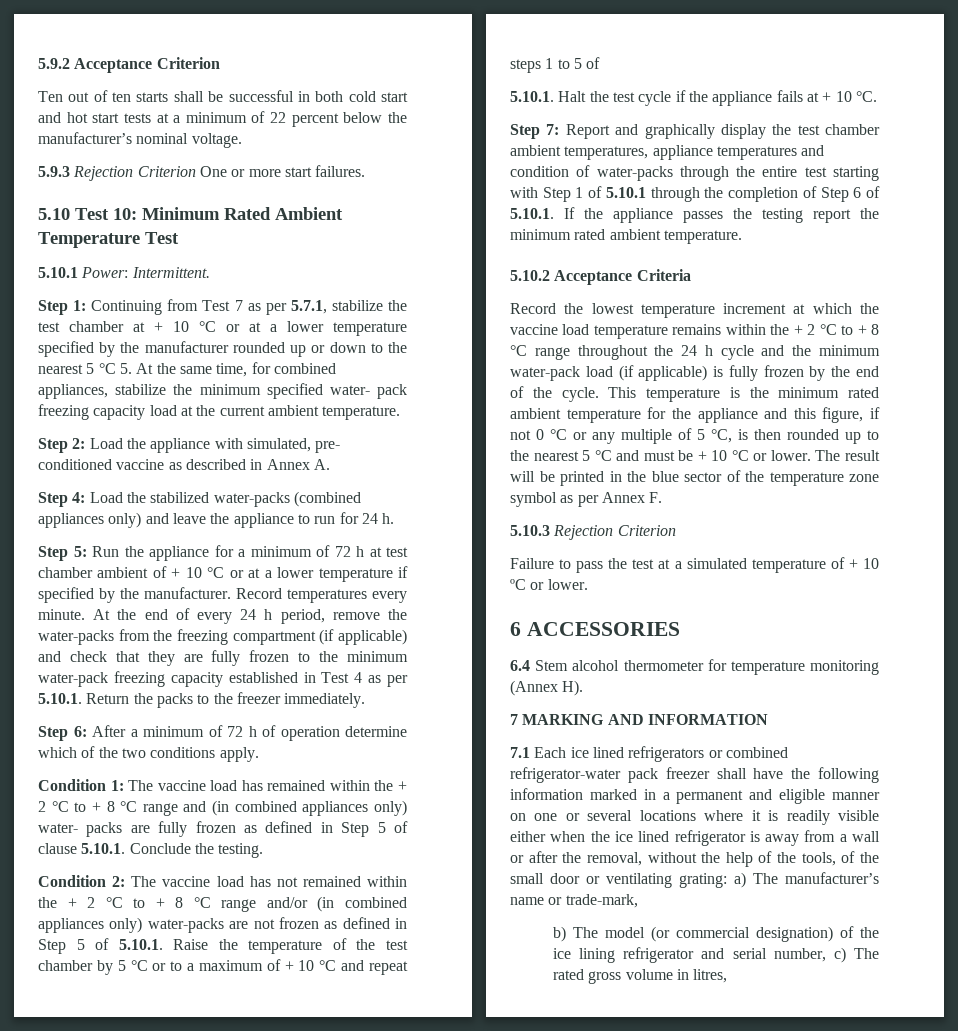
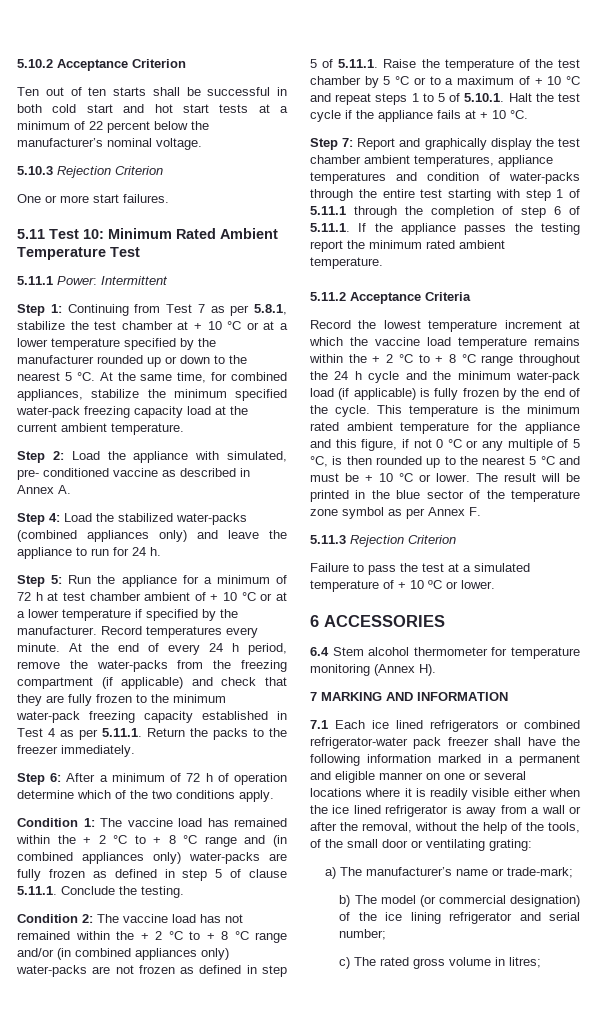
- 5.9.2 Acceptance Criterion
+ 5.10.2 Acceptance Criterion
- 5.9.3 Rejection Criterion One or more start failures.
+ 5.10.3 Rejection Criterion
+ One or more start failures.
- 5.10 Test 10: Minimum Rated Ambient Temperature Test
+ 5.11 Test 10: Minimum Rated Ambient Temperature Test
- 5.10.1 Power: Intermittent.
+ 5.11.1 Power: Intermittent
- Step 1: Continuing from Test 7 as per 5.7.1, stabilize the test chamber at + 10 °C or at a lower temperature specified by the manufacturer rounded up or down to the nearest 5 °C 5. At the same time, for combined appliances, stabilize the minimum specified water- pack freezing capacity load at the current ambient temperature.
+ Step 1: Continuing from Test 7 as per 5.8.1, stabilize the test chamber at + 10 °C or at a lower temperature specified by the manufacturer rounded up or down to the nearest 5 °C. At the same time, for combined appliances, stabilize the minimum specified water-pack freezing capacity load at the current ambient temperature.
- At the end of every 24 h period, remove the water-packs from the freezing compartment (if applicable) and check that they are fully frozen to the minimum water-pack freezing capacity established in Test 4 as per 5.10.1. Return the packs to the freezer immediately.
+ At the end of every 24 h period, remove the water-packs from the freezing compartment (if applicable) and check that they are fully frozen to the minimum water-pack freezing capacity established in Test 4 as per 5.11.1. Return the packs to the freezer immediately.
- Condition 1: The vaccine load has remained within the + 2 °C to + 8 °C range and (in combined appliances only) water- packs are fully frozen as defined in Step 5 of clause 5.10.1. Conclude the testing.
+ Condition 1: The vaccine load has remained within the + 2 °C to + 8 °C range and (in combined appliances only) water-packs are fully frozen as defined in step 5 of clause 5.11.1. Conclude the testing.
- The vaccine load has not remained within the + 2 °C to + 8 °C range and/or (in combined appliances only) water-packs are not frozen as defined in Step 5 of 5.10.1. Raise the temperature of the test chamber by 5 °C or to a maximum of + 10 °C and repeat steps 1 to 5 of
- 5.10.1. Halt the test cycle if the appliance fails at + 10 °C.
+ The vaccine load has not remained within the + 2 °C to + 8 °C range and/or (in combined appliances only) water-packs are not frozen as defined in step 5 of 5.11.1. Raise the temperature of the test chamber by 5 °C or to a maximum of + 10 °C and repeat steps 1 to 5 of 5.10.1. Halt the test cycle if the appliance fails at + 10 °C.
- Step 7: Report and graphically display the test chamber ambient temperatures, appliance temperatures and condition of water-packs through the entire test starting with Step 1 of 5.10.1 through the completion of Step 6 of 5.10.1. If the appliance passes the testing report the minimum rated ambient temperature.
+ Step 7: Report and graphically display the test chamber ambient temperatures, appliance temperatures and condition of water-packs through the entire test starting with step 1 of 5.11.1 through the completion of step 6 of 5.11.1. If the appliance passes the testing report the minimum rated ambient temperature.
- 5.10.2 Acceptance Criteria
+ 5.11.2 Acceptance Criteria
- 5.10.3 Rejection Criterion
+ 5.11.3 Rejection Criterion
- 7.1 Each ice lined refrigerators or combined refrigerator-water pack freezer shall have the following information marked in a permanent and eligible manner on one or several locations where it is readily visible either when the ice lined refrigerator is away from a wall or after the removal, without the help of the tools, of the small door or ventilating grating: a) The manufacturer’s name or trade-mark,
+ 7.1 Each ice lined refrigerators or combined refrigerator-water pack freezer shall have the following information marked in a permanent and eligible manner on one or several locations where it is readily visible either when the ice lined refrigerator is away from a wall or after the removal, without the help of the tools, of the small door or ventilating grating:
+ a) The manufacturer’s name or trade-mark;
- b) The model (or commercial designation) of the ice lining refrigerator and serial number, c) The rated gross volume in litres,
+ b) The model (or commercial designation) of the ice lining refrigerator and serial number;
+ c) The rated gross volume in litres;

